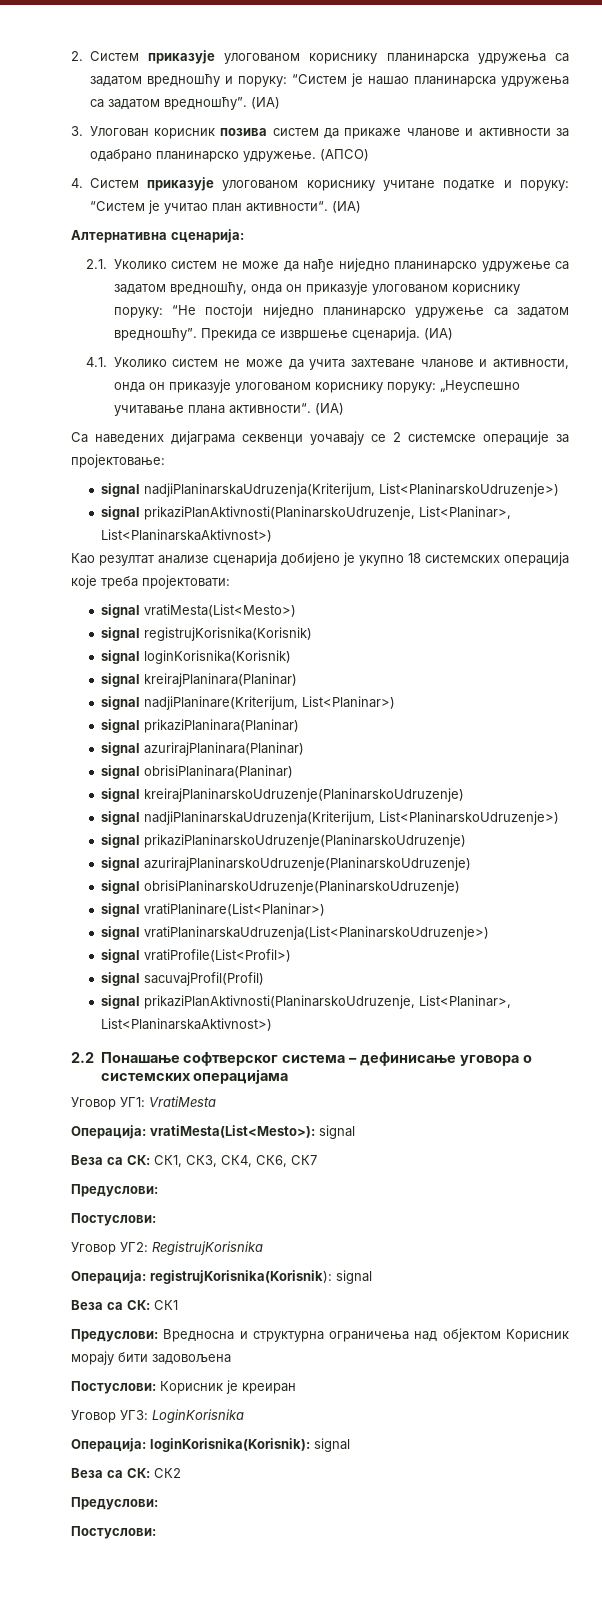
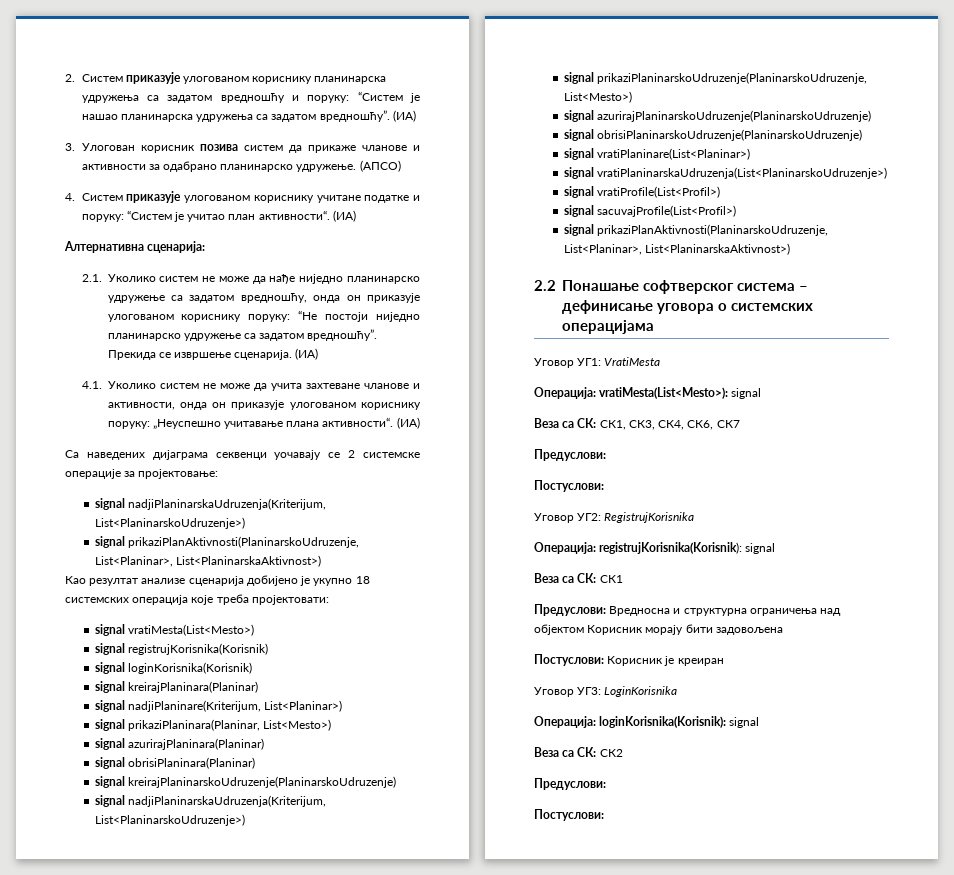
- signal prikaziPlaninara(Planinar)
+ signal prikaziPlaninara(Planinar, List<Mesto>)
- signal prikaziPlaninarskoUdruzenje(PlaninarskoUdruzenje)
+ signal prikaziPlaninarskoUdruzenje(PlaninarskoUdruzenje, List<Mesto>)
- signal sacuvajProfil(Profil)
+ signal sacuvajProfile(List<Profil>)

